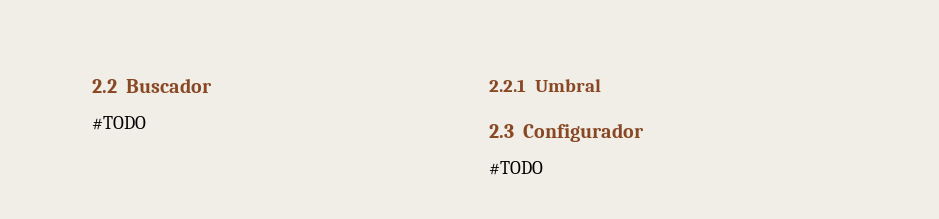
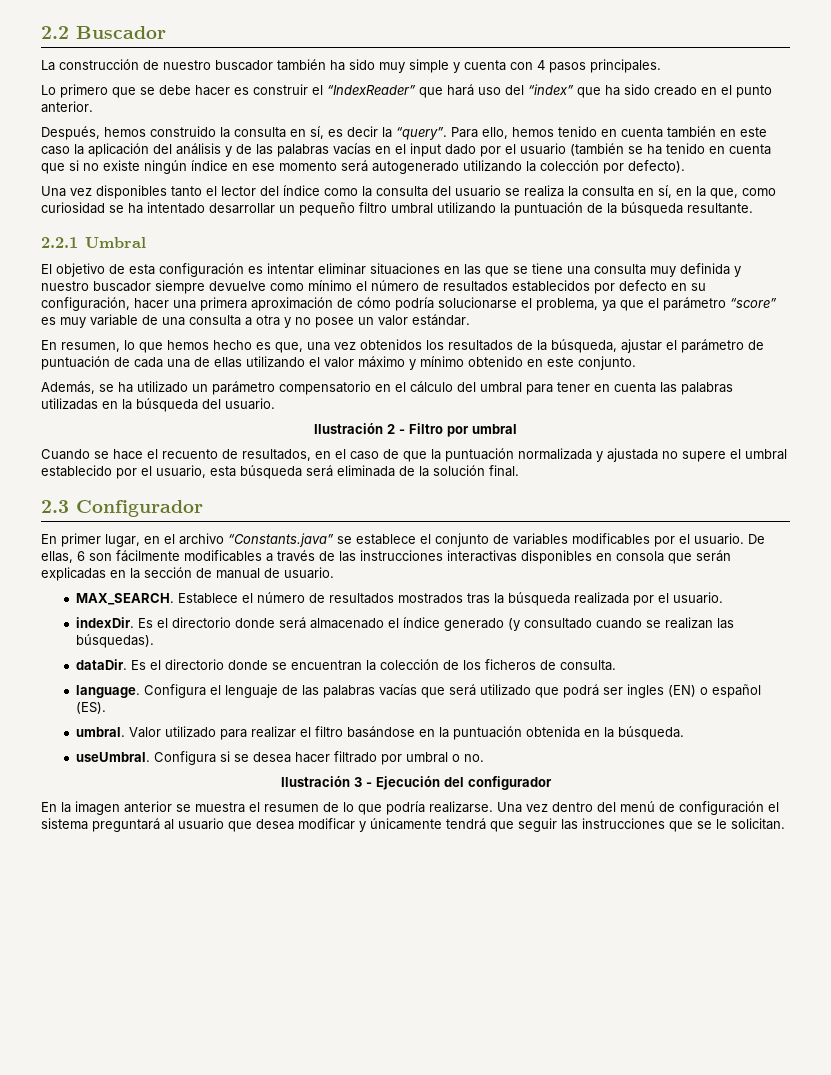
  2.2 Buscador
- #TODO
+ La construcción de nuestro buscador también ha sido muy simple y cuenta con 4 pasos principales.
+ Lo primero que se debe hacer es construir el “IndexReader” que hará uso del “index” que ha sido creado en el punto anterior.
+ Después, hemos construido la consulta en sí, es decir la “query”. Para ello, hemos tenido en cuenta también en este caso la aplicación del análisis y de las palabras vacías en el input dado por el usuario (también se ha tenido en cuenta que si no existe ningún índice en ese momento será autogenerado utilizando la colección por defecto).
+ Una vez disponibles tanto el lector del índice como la consulta del usuario se realiza la consulta en sí, en la que, como curiosidad se ha intentado desarrollar un pequeño filtro umbral utilizando la puntuación de la búsqueda resultante.
  2.2.1 Umbral
+ El objetivo de esta configuración es intentar eliminar situaciones en las que se tiene una consulta muy definida y nuestro buscador siempre devuelve como mínimo el número de resultados establecidos por defecto en su configuración, hacer una primera aproximación de cómo podría solucionarse el problema, ya que el parámetro “score” es muy variable de una consulta a otra y no posee un valor estándar.
+ En resumen, lo que hemos hecho es que, una vez obtenidos los resultados de la búsqueda, ajustar el parámetro de puntuación de cada una de ellas utilizando el valor máximo y mínimo obtenido en este conjunto.
+ Además, se ha utilizado un parámetro compensatorio en el cálculo del umbral para tener en cuenta las palabras utilizadas en la búsqueda del usuario.
+ Ilustración 2 - Filtro por umbral
+ Cuando se hace el recuento de resultados, en el caso de que la puntuación normalizada y ajustada no supere el umbral establecido por el usuario, esta búsqueda será eliminada de la solución final.
  2.3 Configurador
- #TODO
+ En primer lugar, en el archivo “Constants.java” se establece el conjunto de variables modificables por el usuario. De ellas, 6 son fácilmente modificables a través de las instrucciones interactivas disponibles en consola que serán explicadas en la sección de manual de usuario.
+ MAX_SEARCH. Establece el número de resultados mostrados tras la búsqueda realizada por el usuario.
+ indexDir. Es el directorio donde será almacenado el índice generado (y consultado cuando se realizan las búsquedas).
+ dataDir. Es el directorio donde se encuentran la colección de los ficheros de consulta.
+ language. Configura el lenguaje de las palabras vacías que será utilizado que podrá ser ingles (EN) o español (ES).
+ umbral. Valor utilizado para realizar el filtro basándose en la puntuación obtenida en la búsqueda.
+ useUmbral. Configura si se desea hacer filtrado por umbral o no.
+ Ilustración 3 - Ejecución del configurador
+ En la imagen anterior se muestra el resumen de lo que podría realizarse. Una vez dentro del menú de configuración el sistema preguntará al usuario que desea modificar y únicamente tendrá que seguir las instrucciones que se le solicitan.

